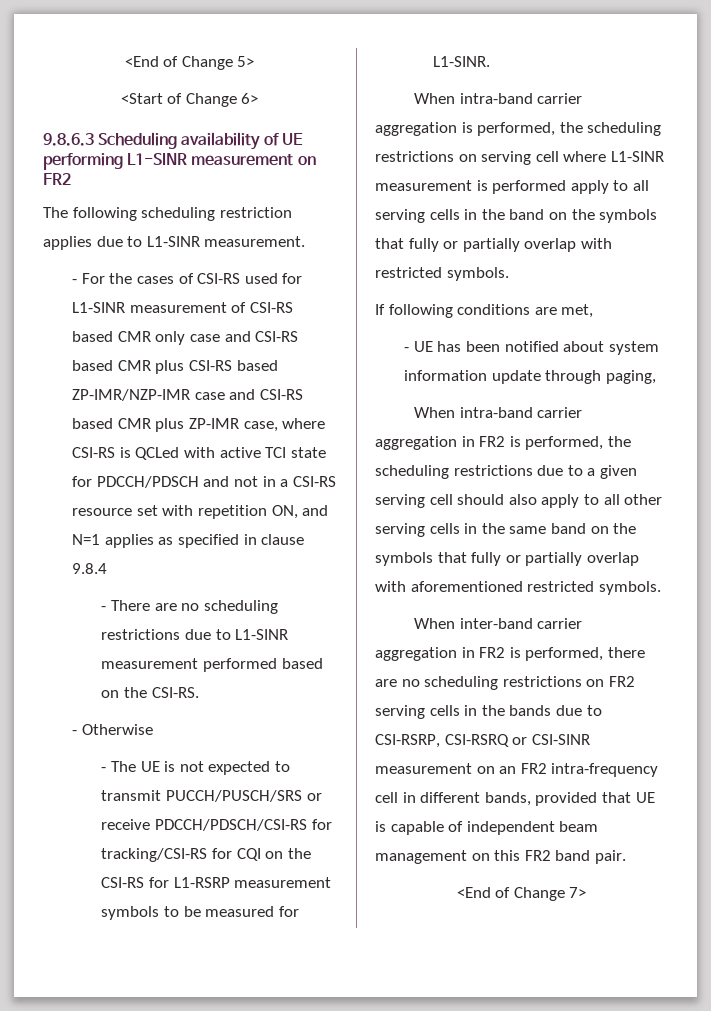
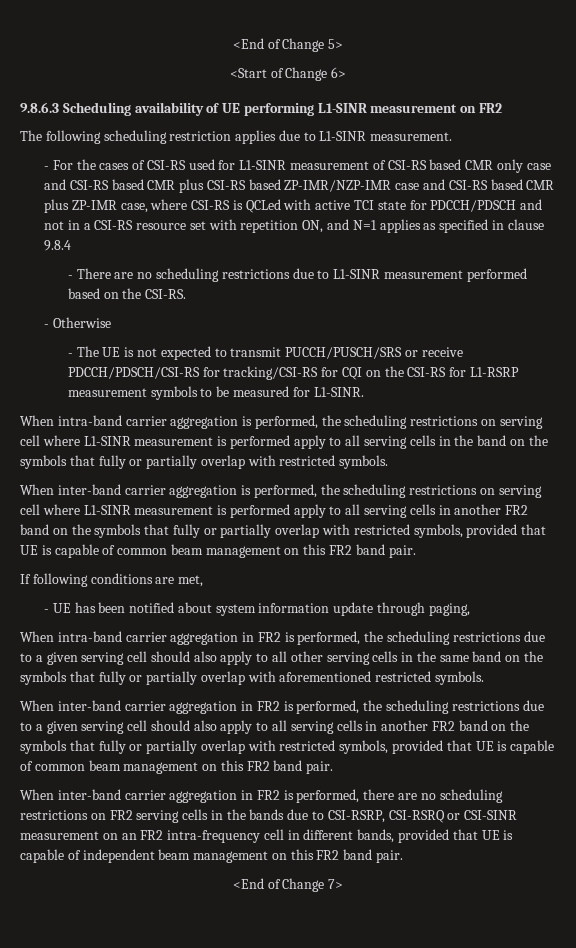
+ When inter-band carrier aggregation is performed, the scheduling restrictions on serving cell where L1-SINR measurement is performed apply to all serving cells in another FR2 band on the symbols that fully or partially overlap with restricted symbols, provided that UE is capable of common beam management on this FR2 band pair.
+ When inter-band carrier aggregation in FR2 is performed, the scheduling restrictions due to a given serving cell should also apply to all serving cells in another FR2 band on the symbols that fully or partially overlap with restricted symbols, provided that UE is capable of common beam management on this FR2 band pair.

